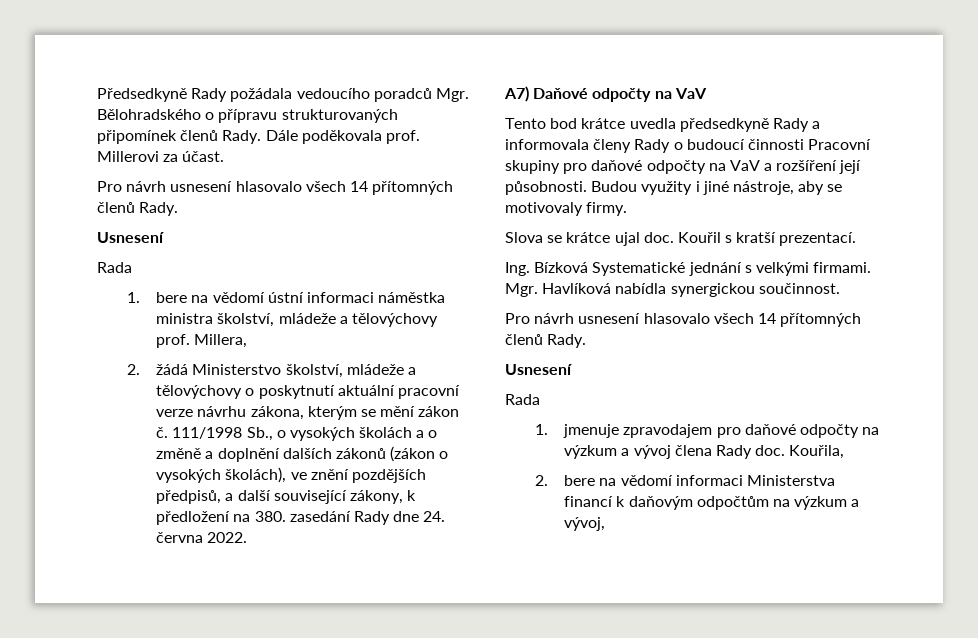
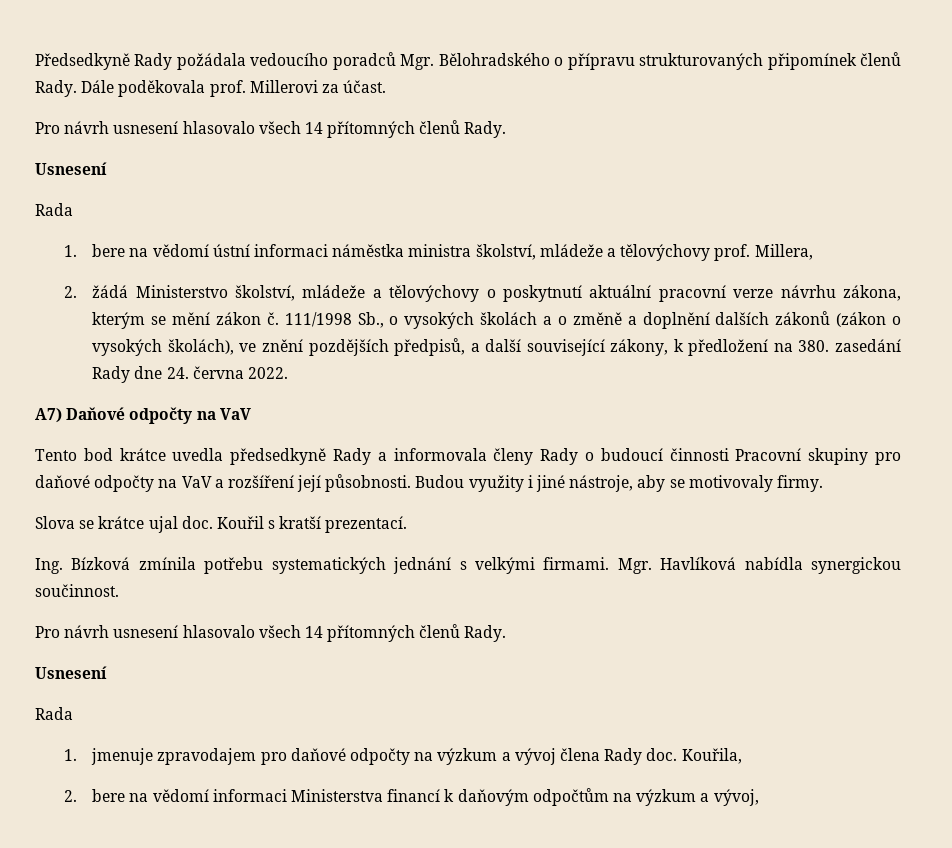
- Ing. Bízková Systematické jednání s velkými firmami.
+ Ing. Bízková zmínila potřebu systematických jednání s velkými firmami.

